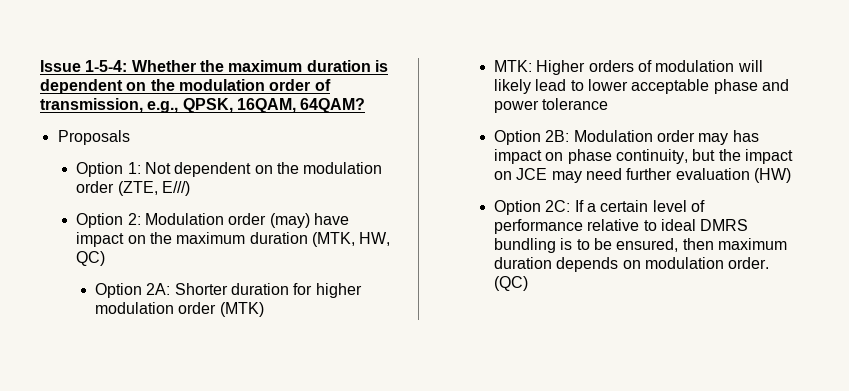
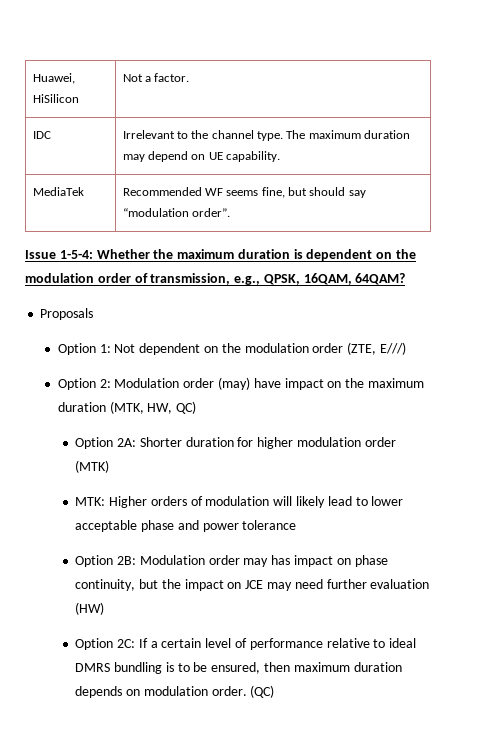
+ Huawei, HiSilicon | Not a factor.
+ IDC | Irrelevant to the channel type. The maximum duration may depend on UE capability.
+ MediaTek | Recommended WF seems fine, but should say “modulation order”.

